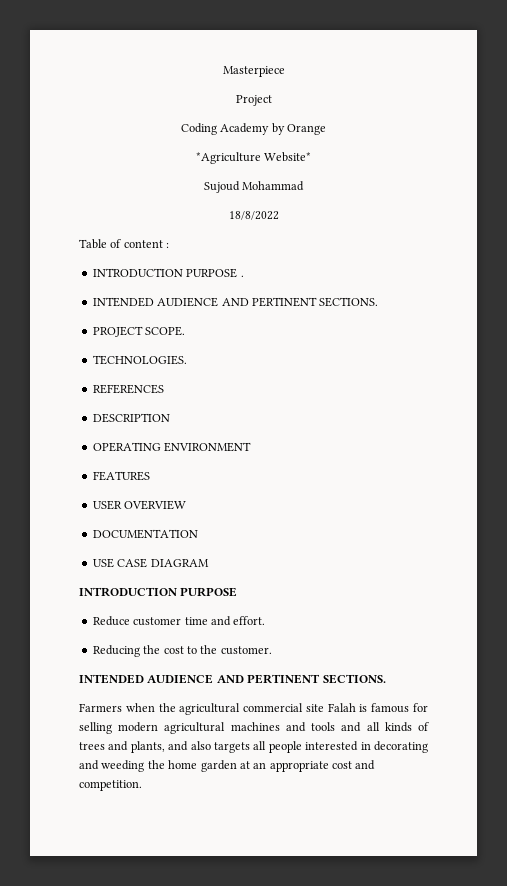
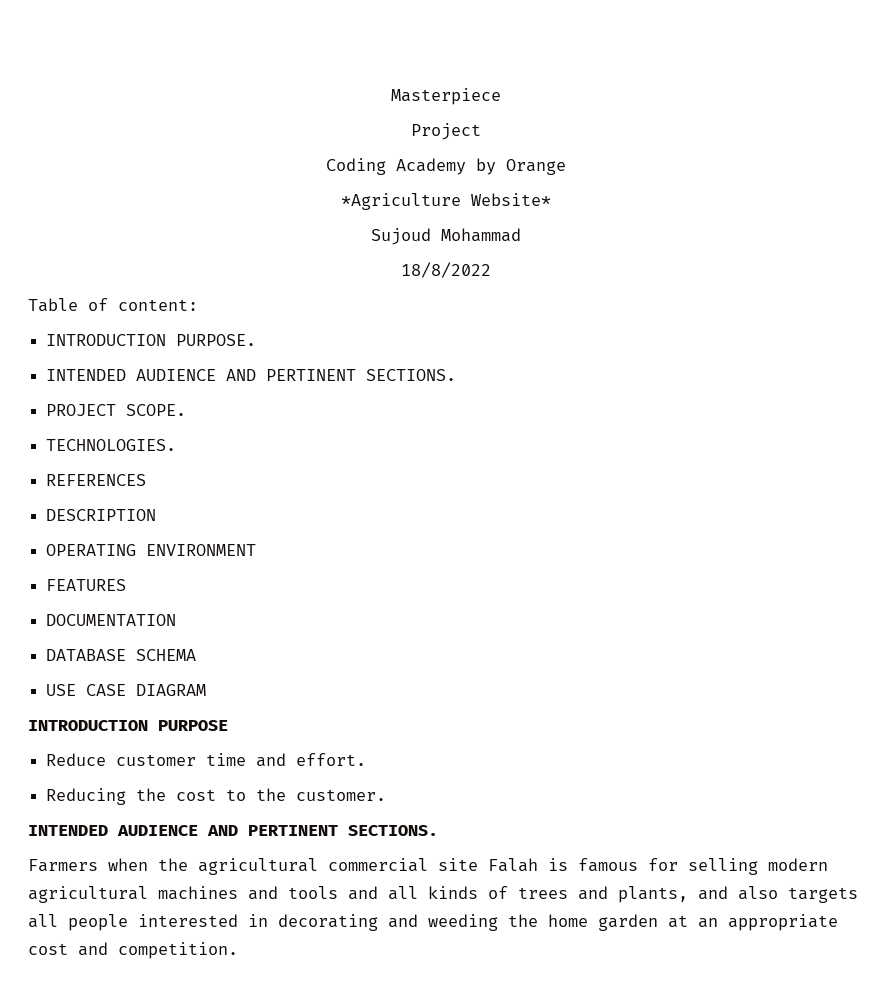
- Table of content :
- INTRODUCTION PURPOSE .
+ Table of content:
+ INTRODUCTION PURPOSE.
- USER OVERVIEW
  DOCUMENTATION
+ DATABASE SCHEMA

